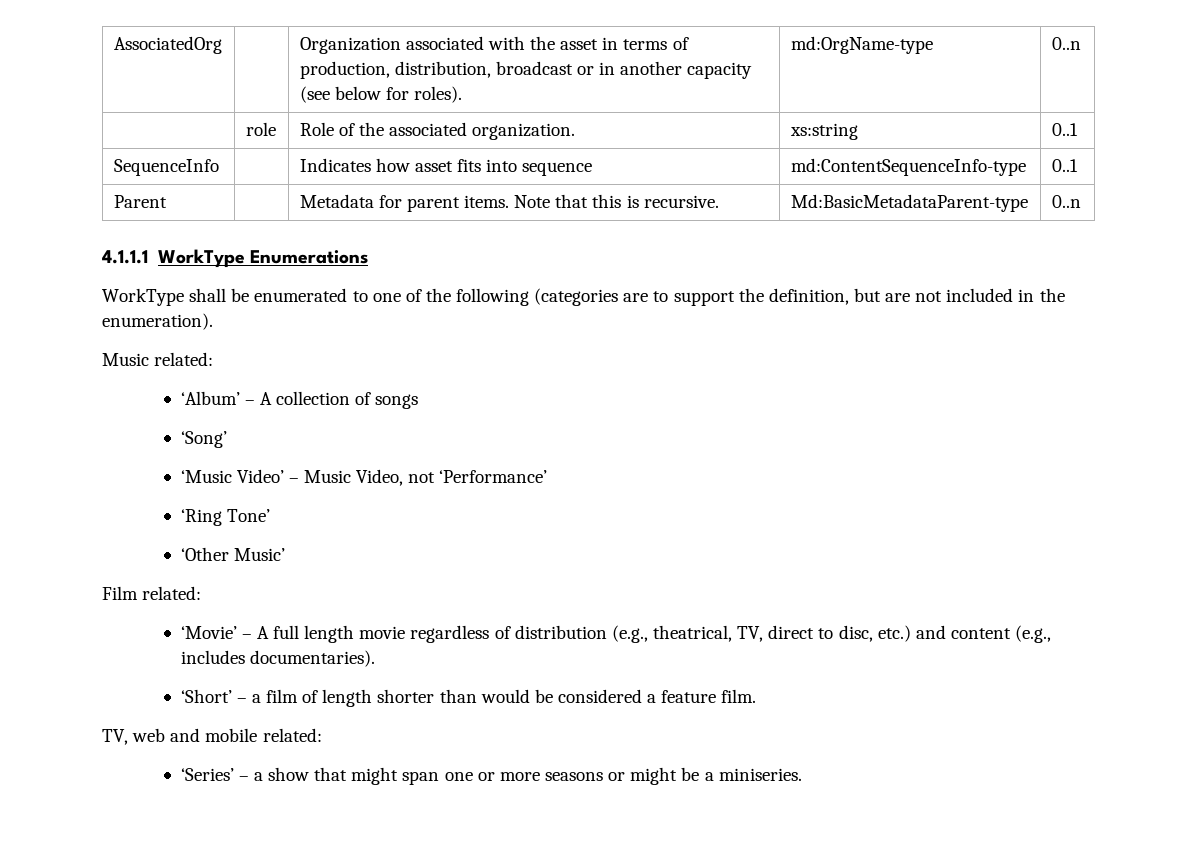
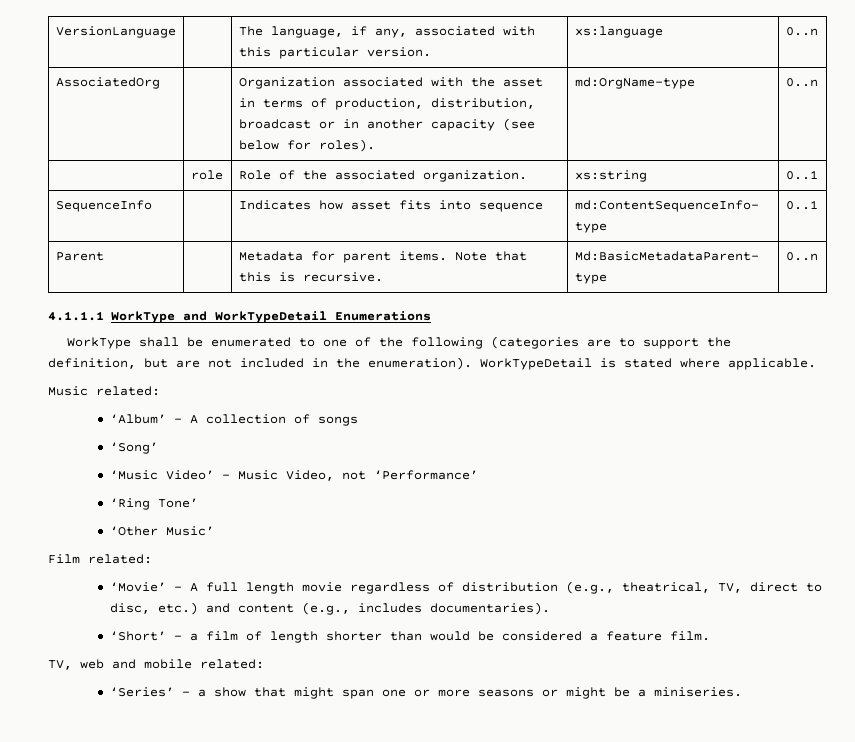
+ VersionLanguage | | The language, if any, associated with this particular version. | xs:language | 0..n
- 4.1.1.1 WorkType Enumerations
+ 4.1.1.1 WorkType and WorkTypeDetail Enumerations
+ WorkTypeDetail is stated where applicable.

